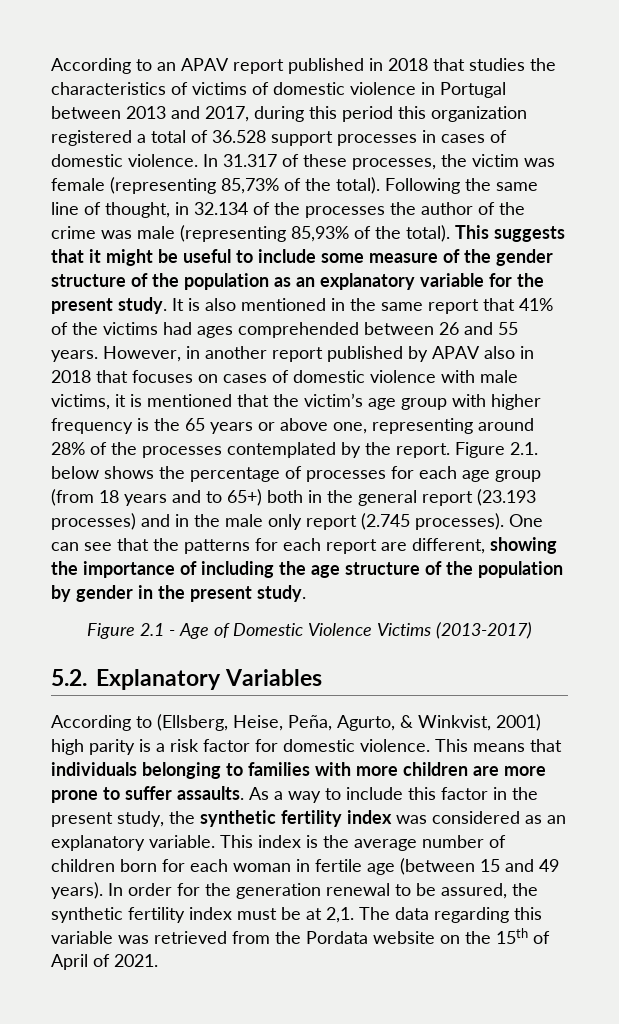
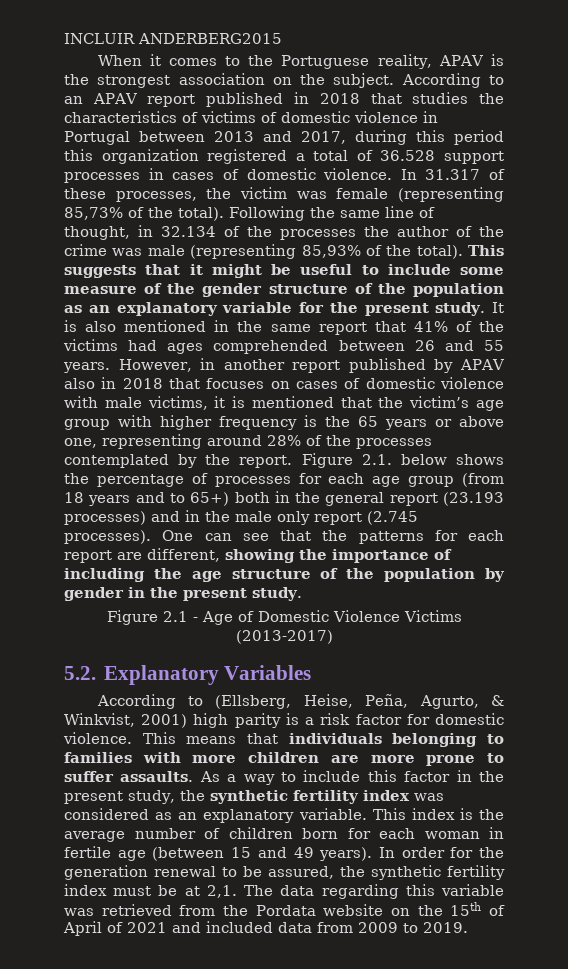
+ INCLUIR ANDERBERG2015
+ When it comes to the Portuguese reality, APAV is the strongest association on the subject.
- The data regarding this variable was retrieved from the Pordata website on the 15th of April of 2021.
+ The data regarding this variable was retrieved from the Pordata website on the 15th of April of 2021 and included data from 2009 to 2019.

